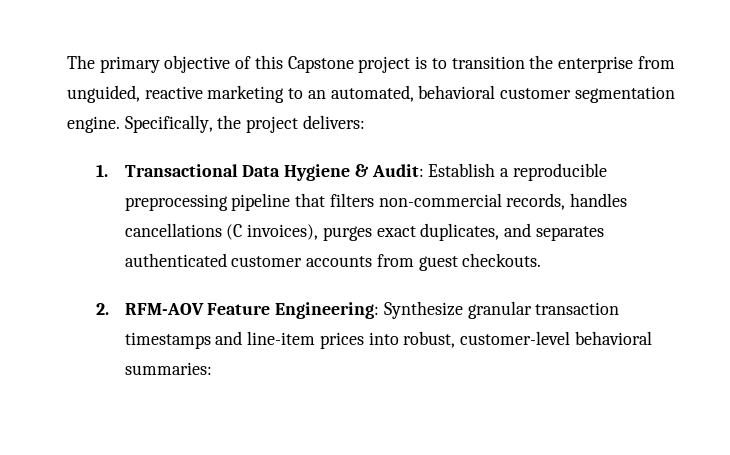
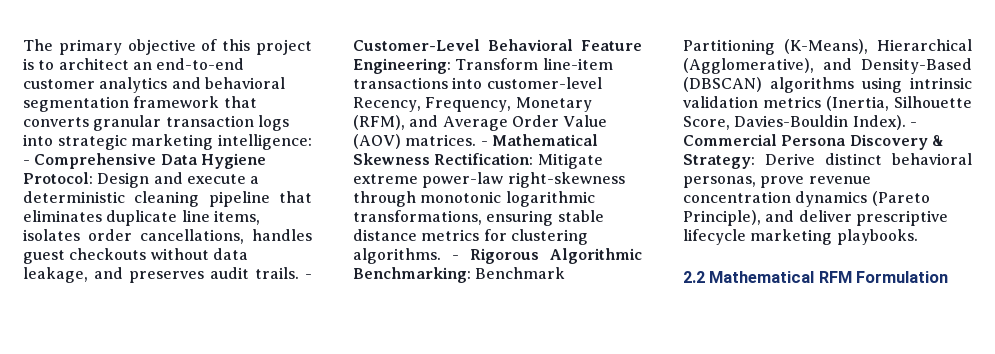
- The primary objective of this Capstone project is to transition the enterprise from unguided, reactive marketing to an automated, behavioral customer segmentation engine. Specifically, the project delivers:
- 1. Transactional Data Hygiene & Audit: Establish a reproducible preprocessing pipeline that filters non-commercial records, handles cancellations (C invoices), purges exact duplicates, and separates authenticated customer accounts from guest checkouts.
- 2. RFM-AOV Feature Engineering: Synthesize granular transaction timestamps and line-item prices into robust, customer-level behavioral summaries:
+ The primary objective of this project is to architect an end-to-end customer analytics and behavioral segmentation framework that converts granular transaction logs into strategic marketing intelligence: - Comprehensive Data Hygiene Protocol: Design and execute a deterministic cleaning pipeline that eliminates duplicate line items, isolates order cancellations, handles guest checkouts without data leakage, and preserves audit trails. - Customer-Level Behavioral Feature Engineering: Transform line-item transactions into customer-level Recency, Frequency, Monetary (RFM), and Average Order Value (AOV) matrices. - Mathematical Skewness Rectification: Mitigate extreme power-law right-skewness through monotonic logarithmic transformations, ensuring stable distance metrics for clustering algorithms. - Rigorous Algorithmic Benchmarking: Benchmark Partitioning (K-Means), Hierarchical (Agglomerative), and Density-Based (DBSCAN) algorithms using intrinsic validation metrics (Inertia, Silhouette Score, Davies-Bouldin Index). - Commercial Persona Discovery & Strategy: Derive distinct behavioral personas, prove revenue concentration dynamics (Pareto Principle), and deliver prescriptive lifecycle marketing playbooks.
+ 2.2 Mathematical RFM Formulation

